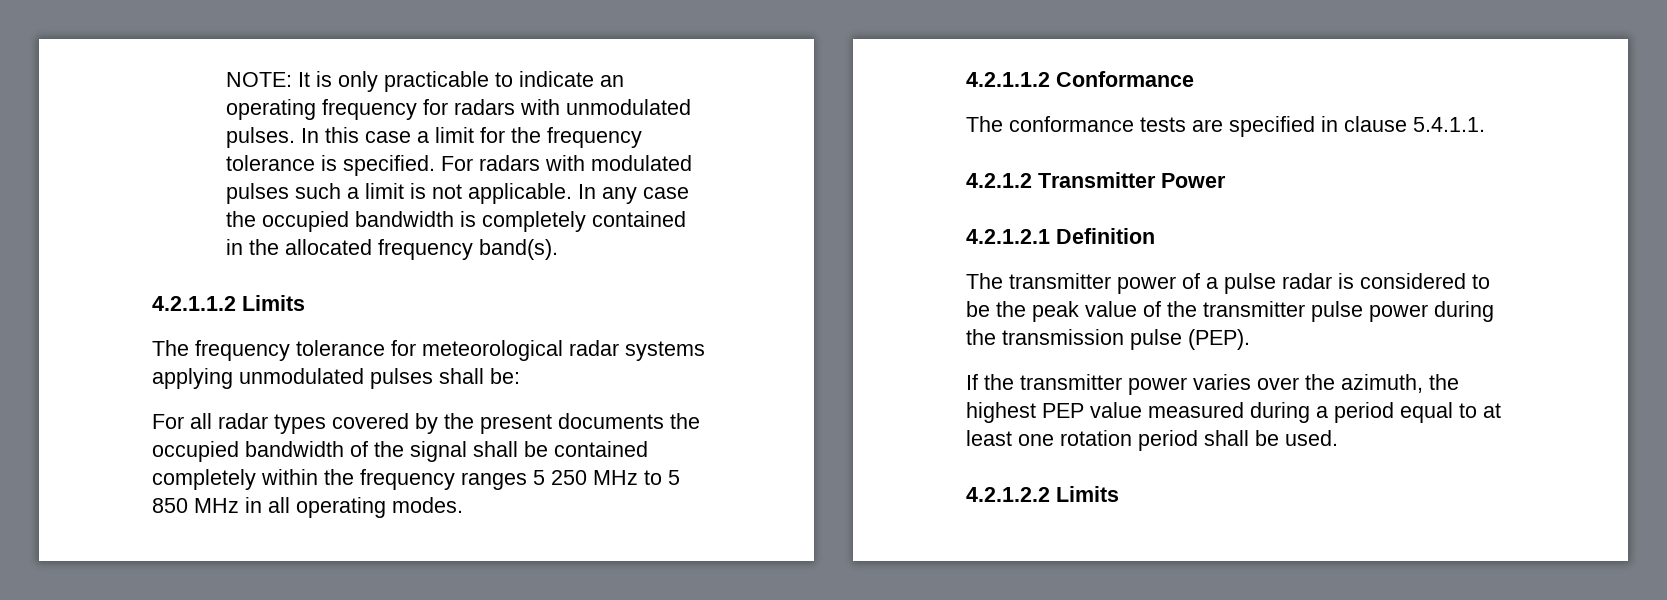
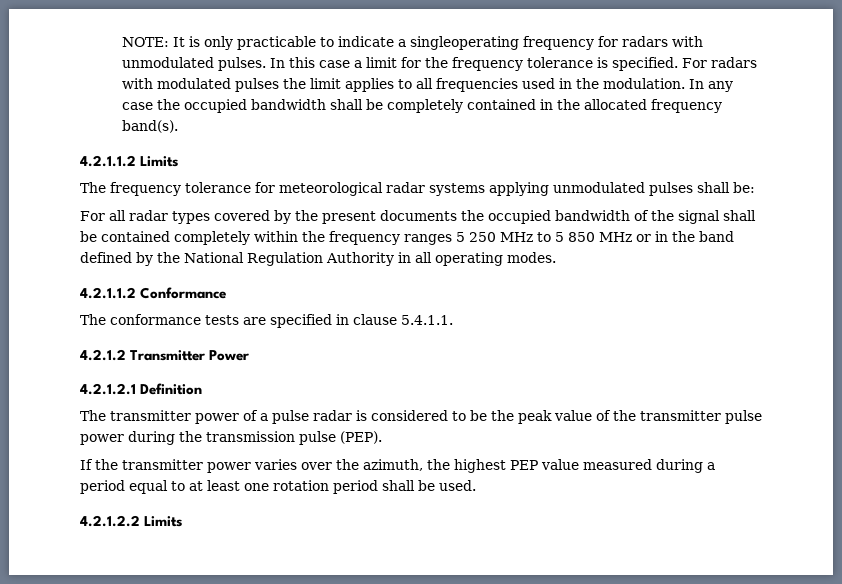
- NOTE: It is only practicable to indicate an operating frequency for radars with unmodulated pulses.
+ NOTE: It is only practicable to indicate a singleoperating frequency for radars with unmodulated pulses.
- For radars with modulated pulses such a limit is not applicable.
+ For radars with modulated pulses the limit applies to all frequencies used in the modulation.
- In any case the occupied bandwidth is completely contained in the allocated frequency band(s).
+ In any case the occupied bandwidth shall be completely contained in the allocated frequency band(s).
- For all radar types covered by the present documents the occupied bandwidth of the signal shall be contained completely within the frequency ranges 5 250 MHz to 5 850 MHz in all operating modes.
+ For all radar types covered by the present documents the occupied bandwidth of the signal shall be contained completely within the frequency ranges 5 250 MHz to 5 850 MHz or in the band defined by the National Regulation Authority in all operating modes.

